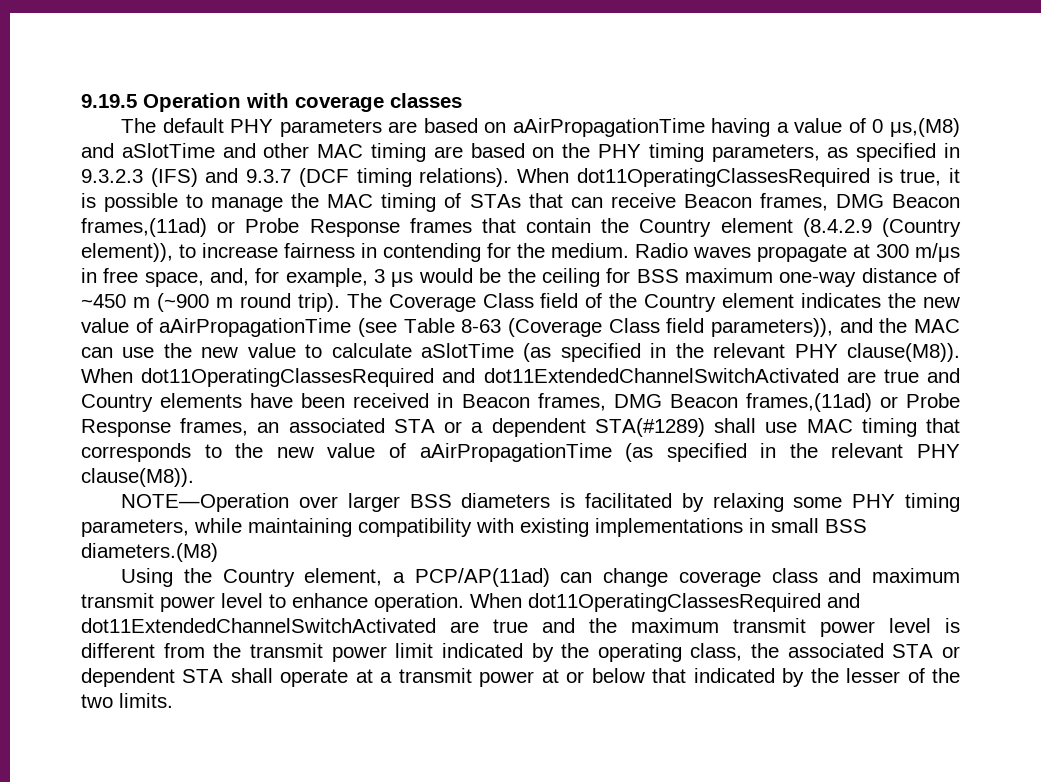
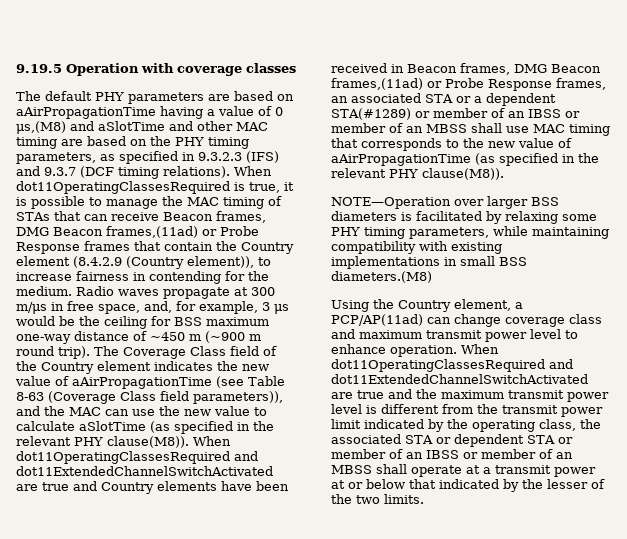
- When dot11OperatingClassesRequired and dot11ExtendedChannelSwitchActivated are true and Country elements have been received in Beacon frames, DMG Beacon frames,(11ad) or Probe Response frames, an associated STA or a dependent STA(#1289) shall use MAC timing that corresponds to the new value of aAirPropagationTime (as specified in the relevant PHY clause(M8)).
+ When dot11OperatingClassesRequired and dot11ExtendedChannelSwitchActivated are true and Country elements have been received in Beacon frames, DMG Beacon frames,(11ad) or Probe Response frames, an associated STA or a dependent STA(#1289) or member of an IBSS or member of an MBSS shall use MAC timing that corresponds to the new value of aAirPropagationTime (as specified in the relevant PHY clause(M8)).
- When dot11OperatingClassesRequired and dot11ExtendedChannelSwitchActivated are true and the maximum transmit power level is different from the transmit power limit indicated by the operating class, the associated STA or dependent STA shall operate at a transmit power at or below that indicated by the lesser of the two limits.
+ When dot11OperatingClassesRequired and dot11ExtendedChannelSwitchActivated are true and the maximum transmit power level is different from the transmit power limit indicated by the operating class, the associated STA or dependent STA or member of an IBSS or member of an MBSS shall operate at a transmit power at or below that indicated by the lesser of the two limits.

